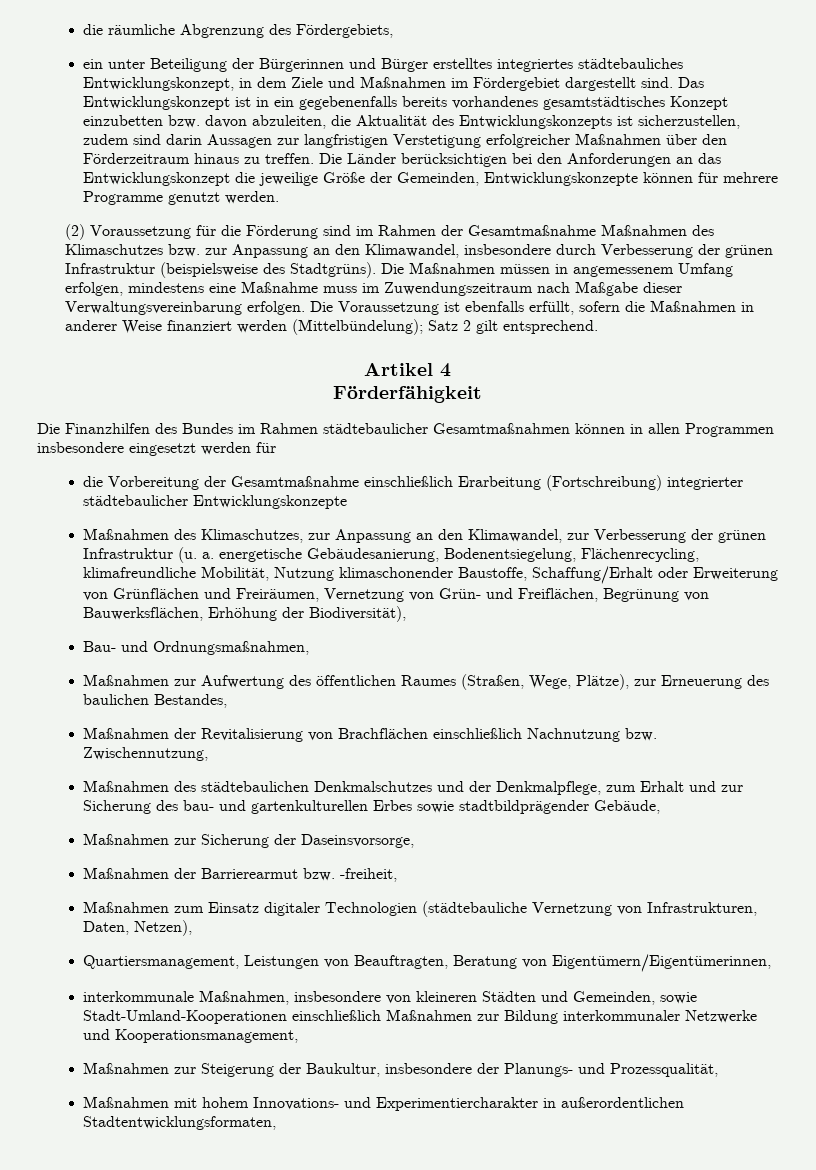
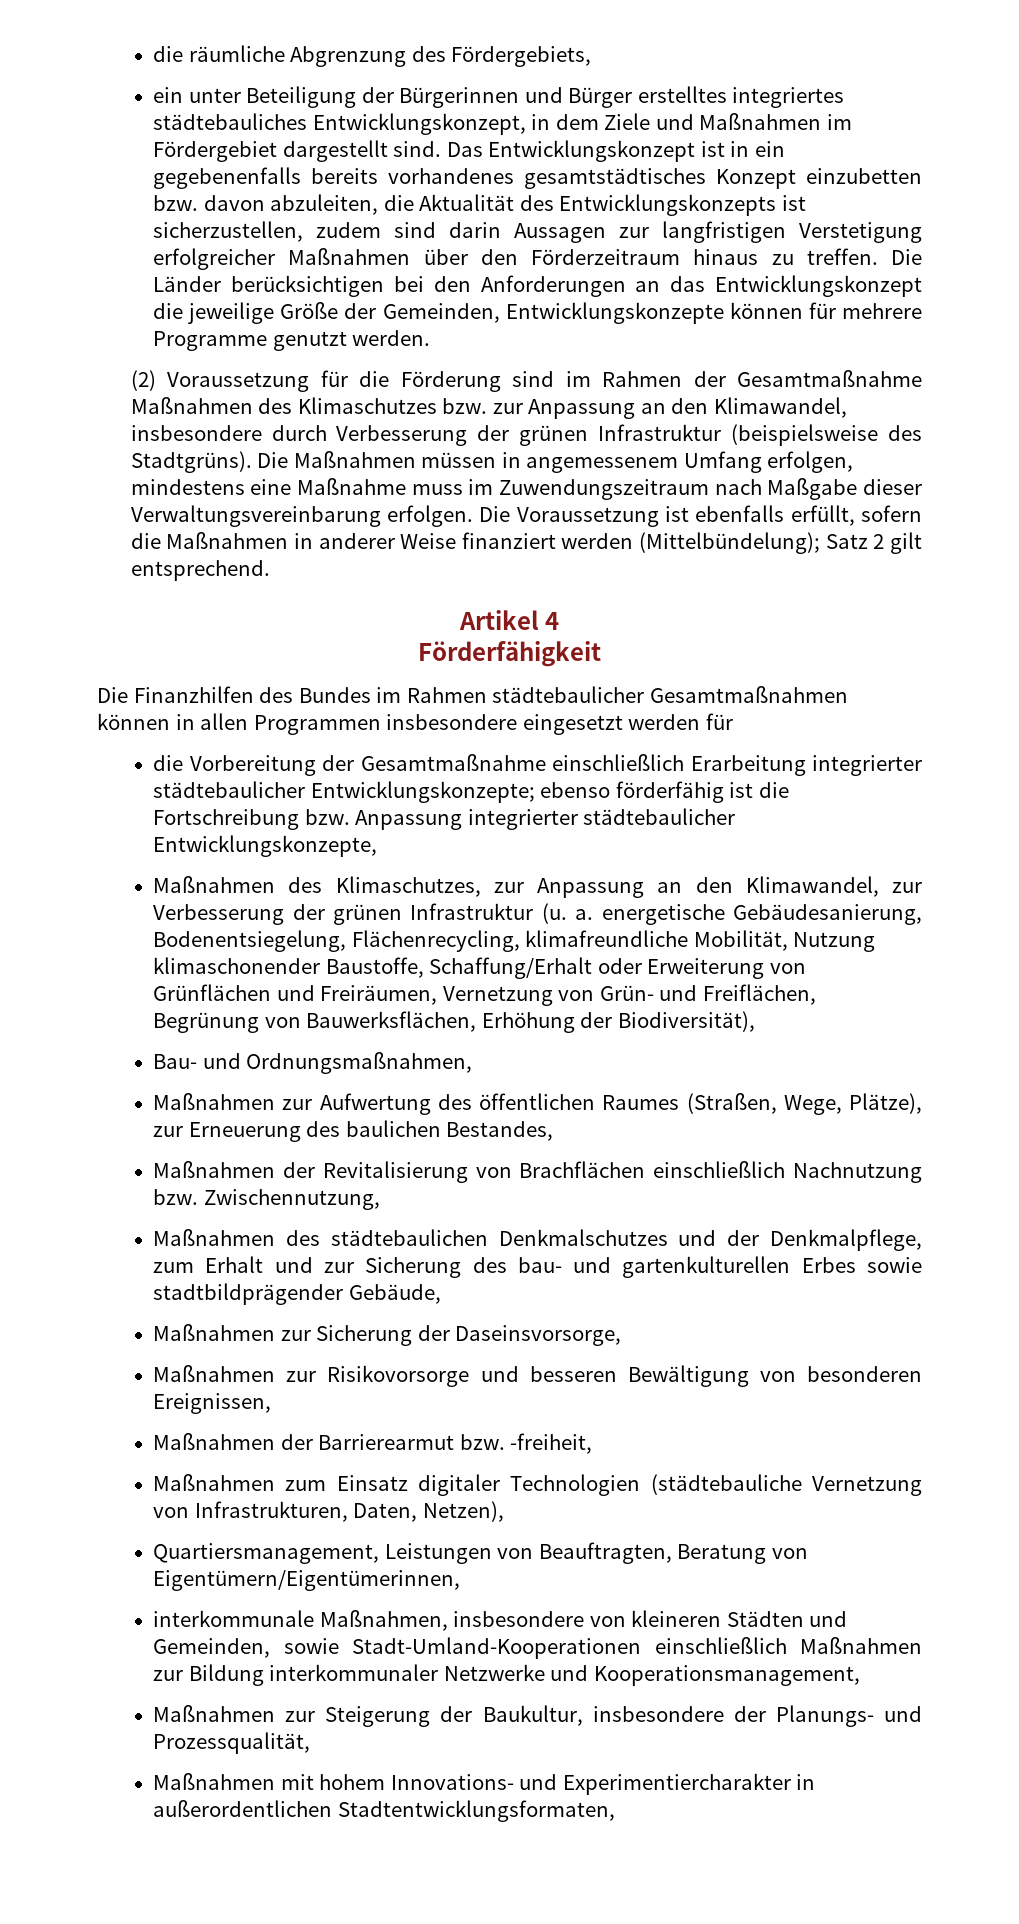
- die Vorbereitung der Gesamtmaßnahme einschließlich Erarbeitung (Fortschreibung) integrierter städtebaulicher Entwicklungskonzepte
+ die Vorbereitung der Gesamtmaßnahme einschließlich Erarbeitung integrierter städtebaulicher Entwicklungskonzepte; ebenso förderfähig ist die Fortschreibung bzw. Anpassung integrierter städtebaulicher Entwicklungskonzepte,
+ Maßnahmen zur Risikovorsorge und besseren Bewältigung von besonderen Ereignissen,

